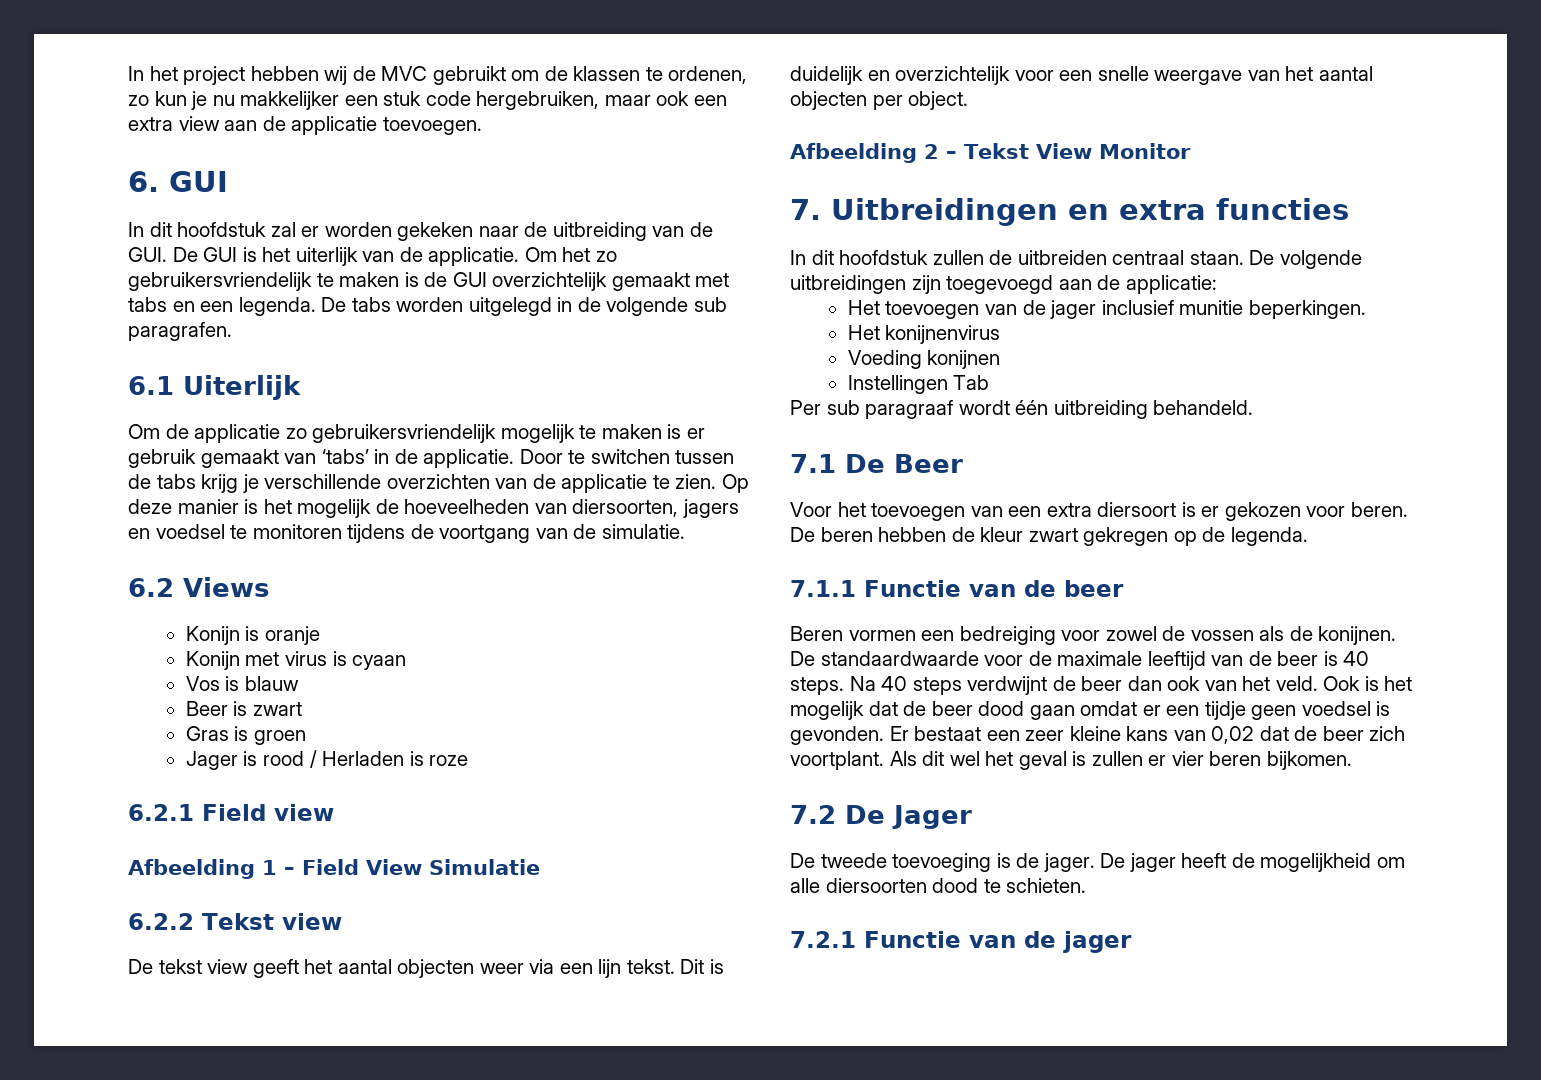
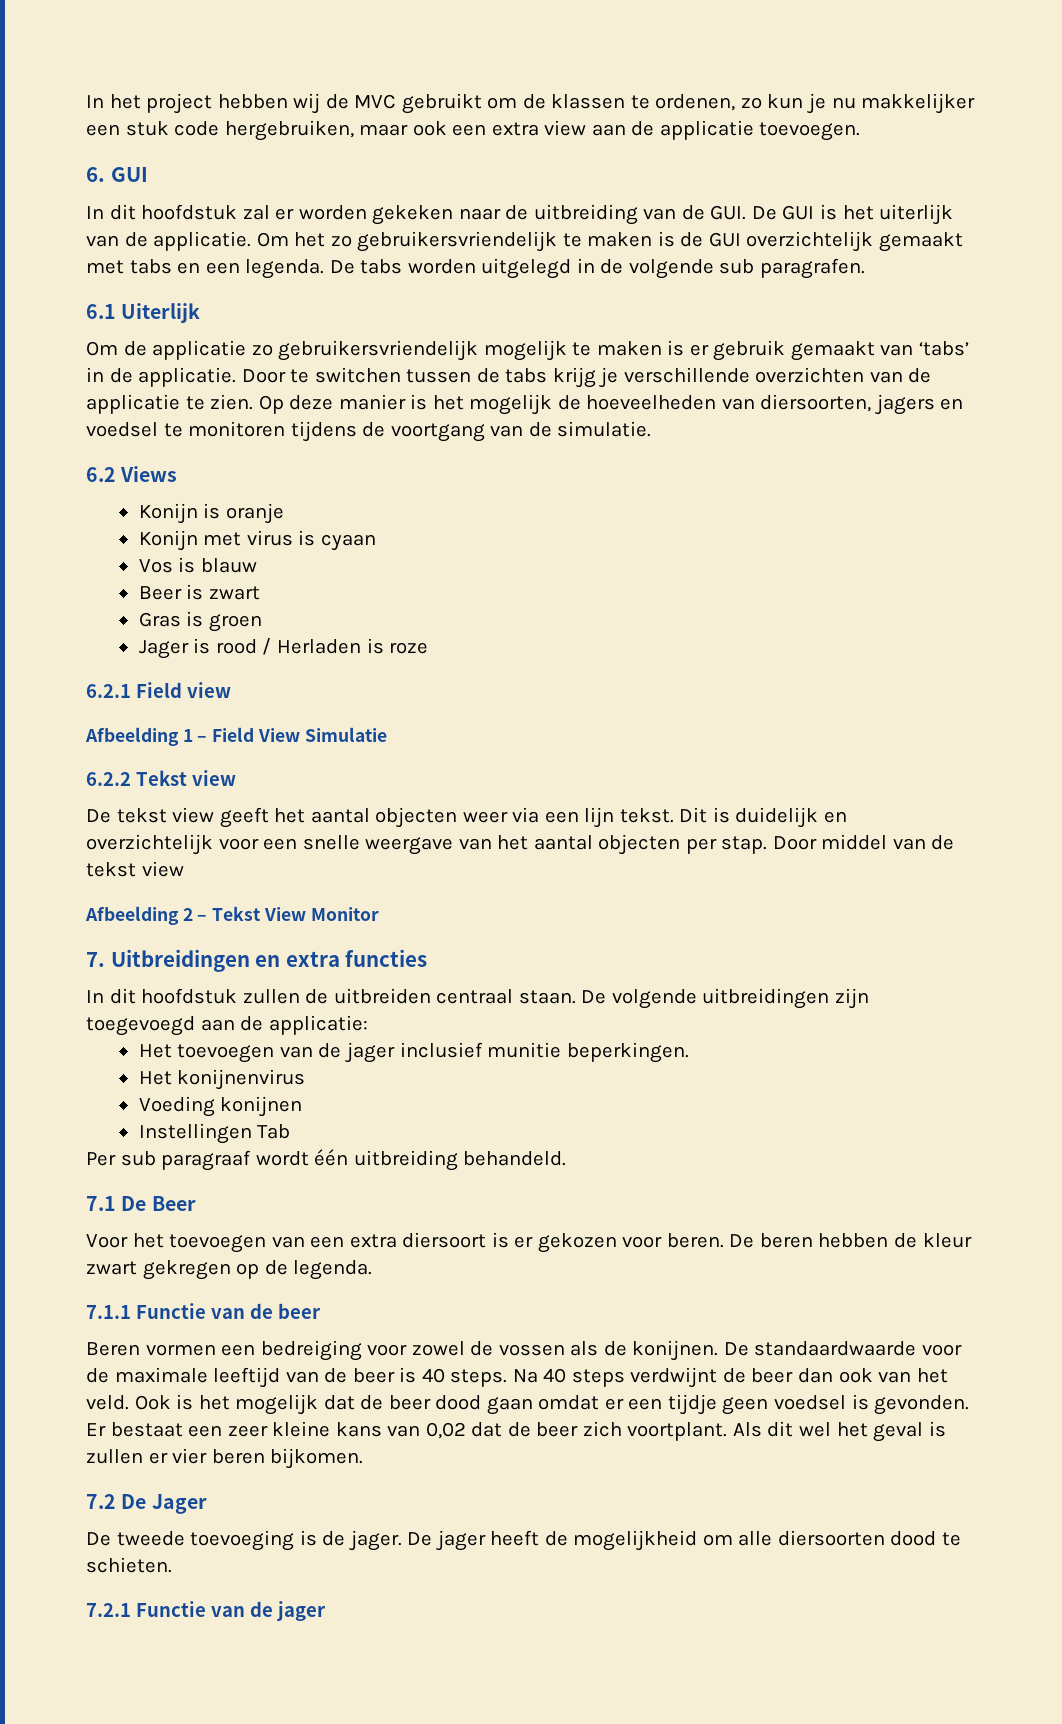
- Dit is duidelijk en overzichtelijk voor een snelle weergave van het aantal objecten per object.
+ Dit is duidelijk en overzichtelijk voor een snelle weergave van het aantal objecten per stap. Door middel van de tekst view

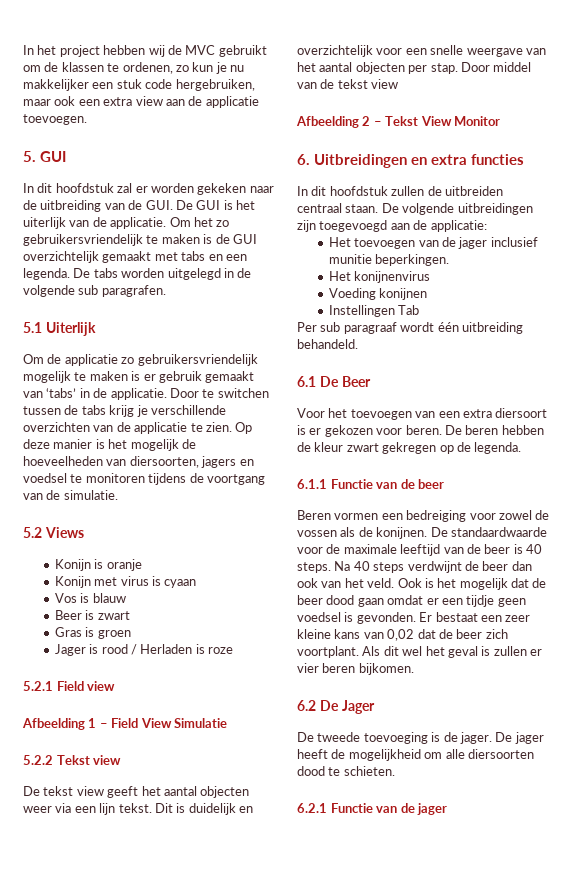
- 6. GUI
+ 5. GUI
- 6.1 Uiterlijk
+ 5.1 Uiterlijk
- 6.2 Views
+ 5.2 Views
- 6.2.1 Field view
+ 5.2.1 Field view
- 6.2.2 Tekst view
+ 5.2.2 Tekst view
- 7. Uitbreidingen en extra functies
+ 6. Uitbreidingen en extra functies
- 7.1 De Beer
+ 6.1 De Beer
- 7.1.1 Functie van de beer
+ 6.1.1 Functie van de beer
- 7.2 De Jager
+ 6.2 De Jager
- 7.2.1 Functie van de jager
+ 6.2.1 Functie van de jager

